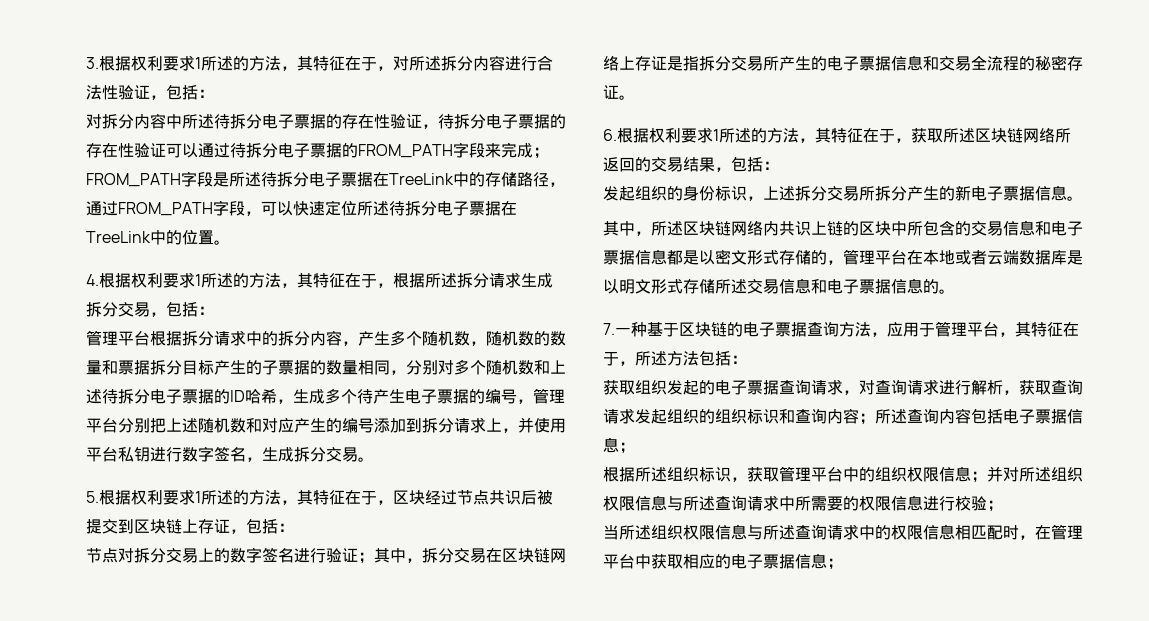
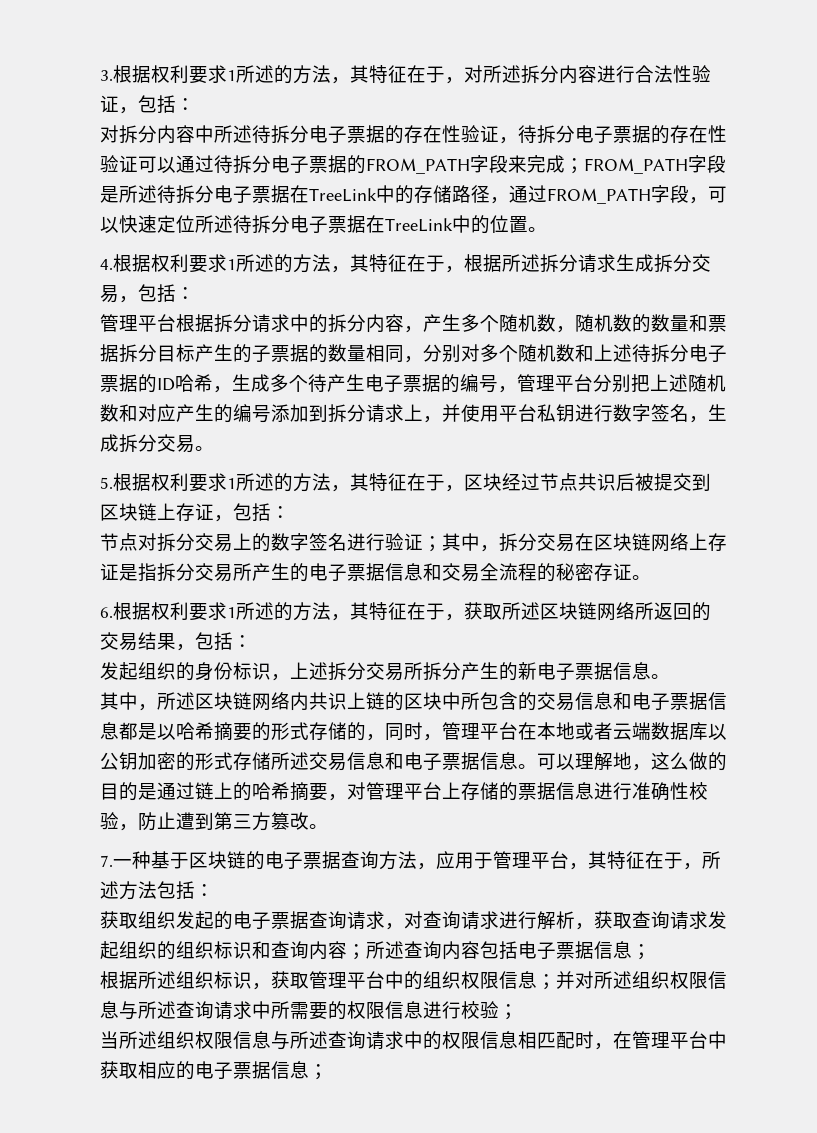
- 其中，所述区块链网络内共识上链的区块中所包含的交易信息和电子票据信息都是以密文形式存储的，管理平台在本地或者云端数据库是以明文形式存储所述交易信息和电子票据信息的。
+ 其中，所述区块链网络内共识上链的区块中所包含的交易信息和电子票据信息都是以哈希摘要的形式存储的，同时，管理平台在本地或者云端数据库以公钥加密的形式存储所述交易信息和电子票据信息。可以理解地，这么做的目的是通过链上的哈希摘要，对管理平台上存储的票据信息进行准确性校验，防止遭到第三方篡改。

